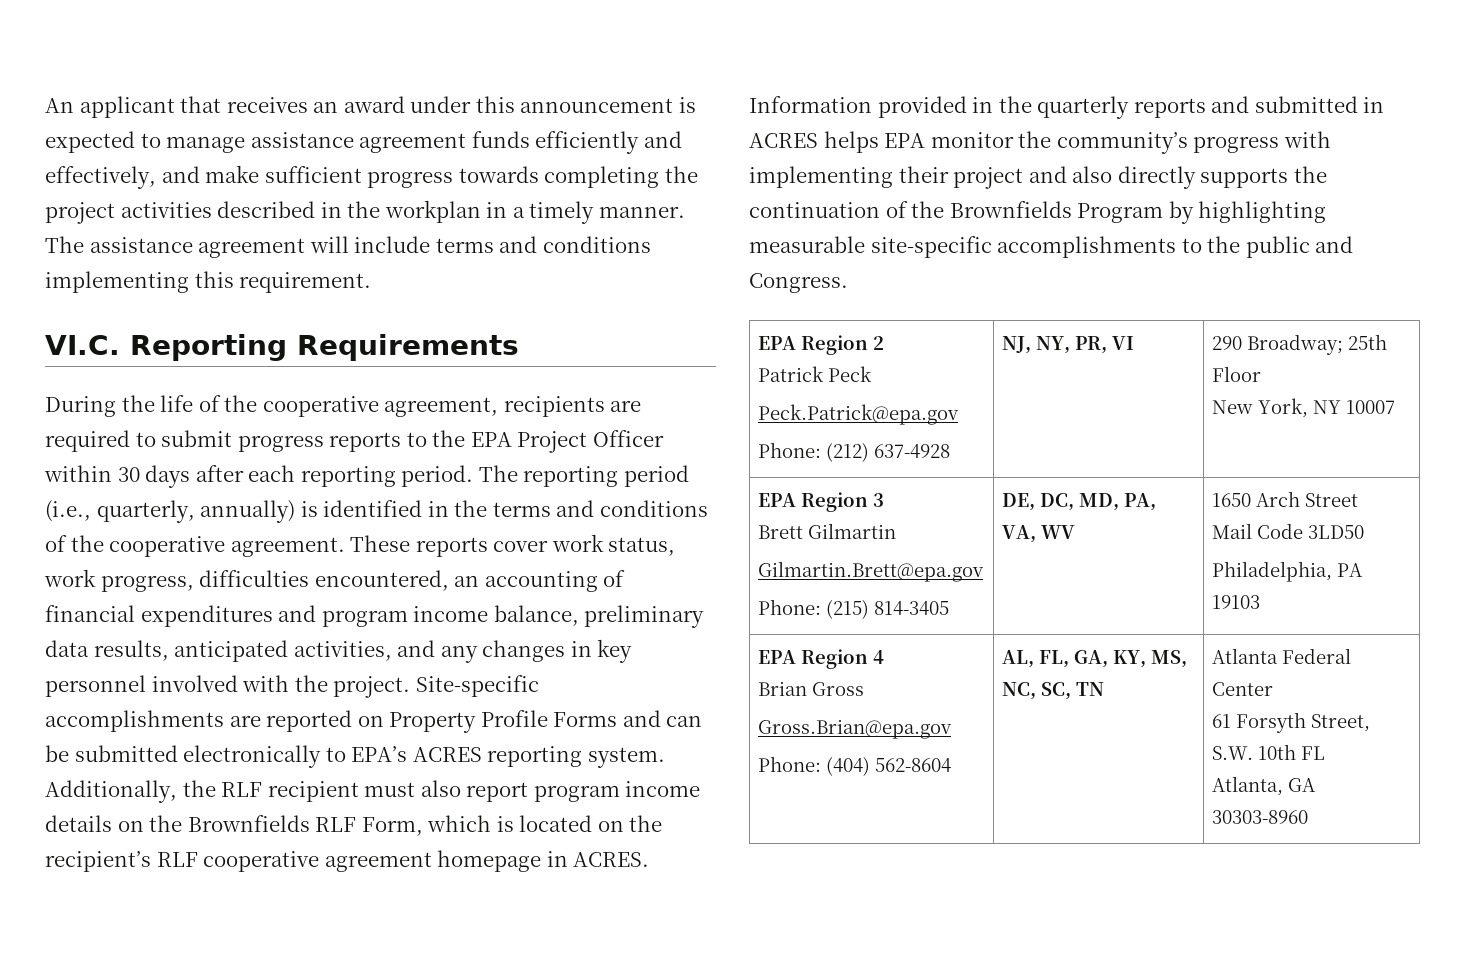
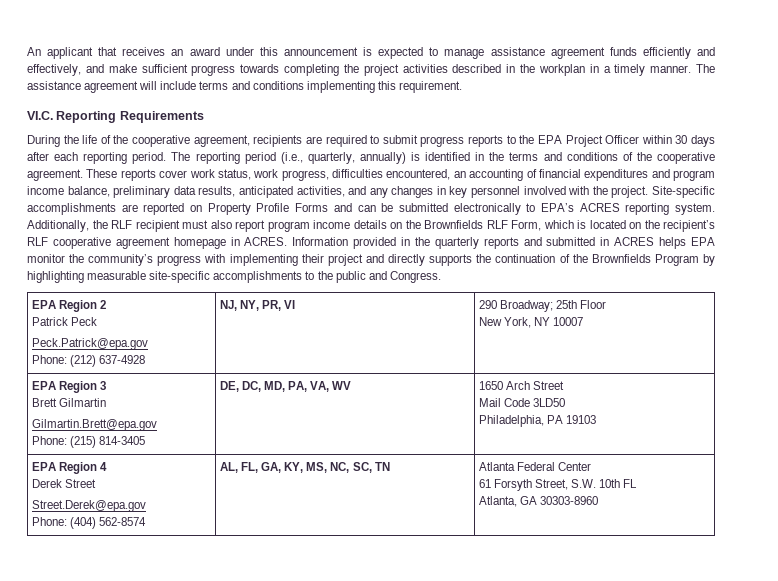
- Information provided in the quarterly reports and submitted in ACRES helps EPA monitor the community’s progress with implementing their project and also directly supports the continuation of the Brownfields Program by highlighting measurable site-specific accomplishments to the public and Congress.
+ Information provided in the quarterly reports and submitted in ACRES helps EPA monitor the community’s progress with implementing their project and directly supports the continuation of the Brownfields Program by highlighting measurable site-specific accomplishments to the public and Congress.
  EPA Region 4
- Brian Gross
- Gross.Brian@epa.gov
- Phone: (404) 562-8604 | AL, FL, GA, KY, MS, NC, SC, TN | Atlanta Federal Center
+ Derek Street
+ Street.Derek@epa.gov
+ Phone: (404) 562-8574 | AL, FL, GA, KY, MS, NC, SC, TN | Atlanta Federal Center

